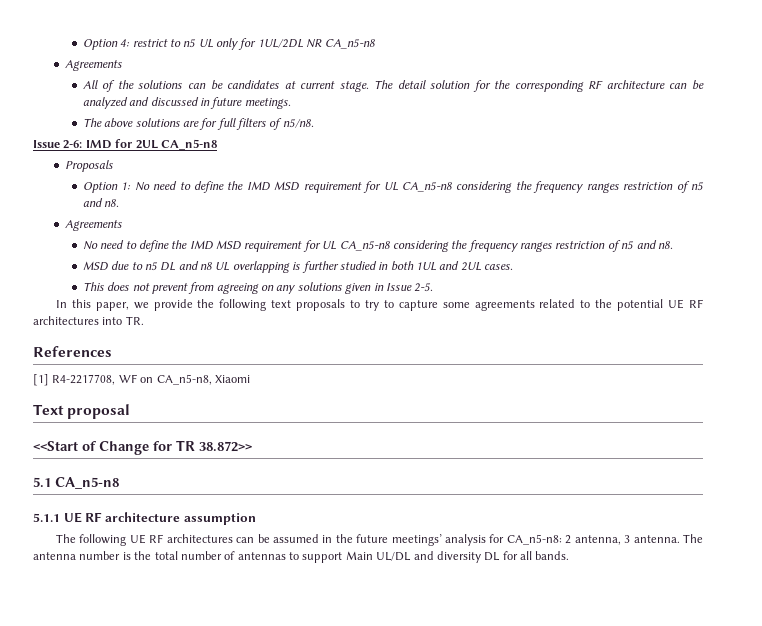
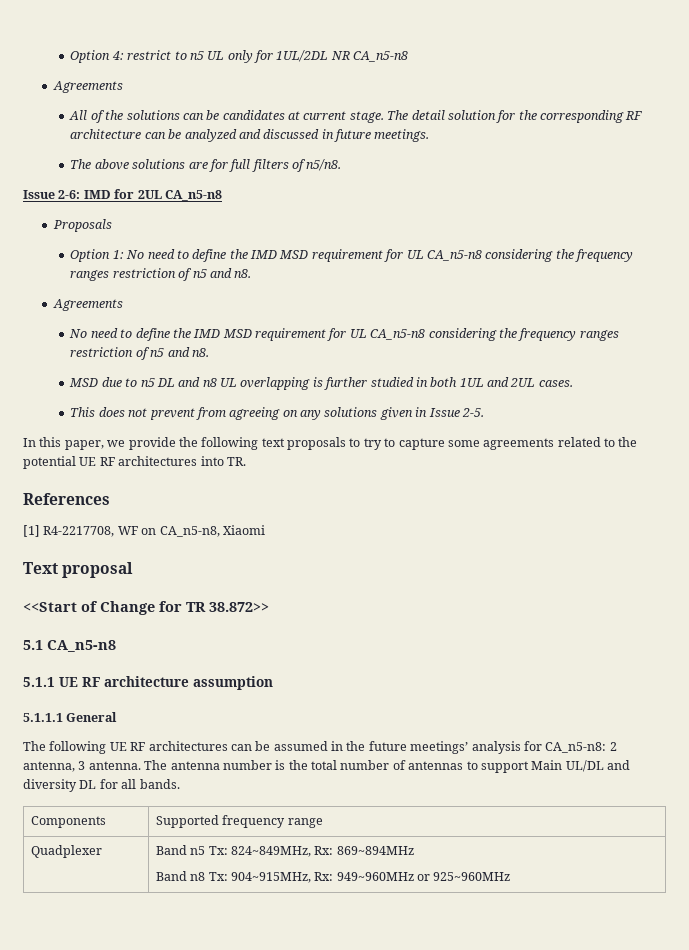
+ 5.1.1.1 General
+ Components | Supported frequency range
+ Quadplexer | Band n5 Tx: 824~849MHz, Rx: 869~894MHz
+ Band n8 Tx: 904~915MHz, Rx: 949~960MHz or 925~960MHz

